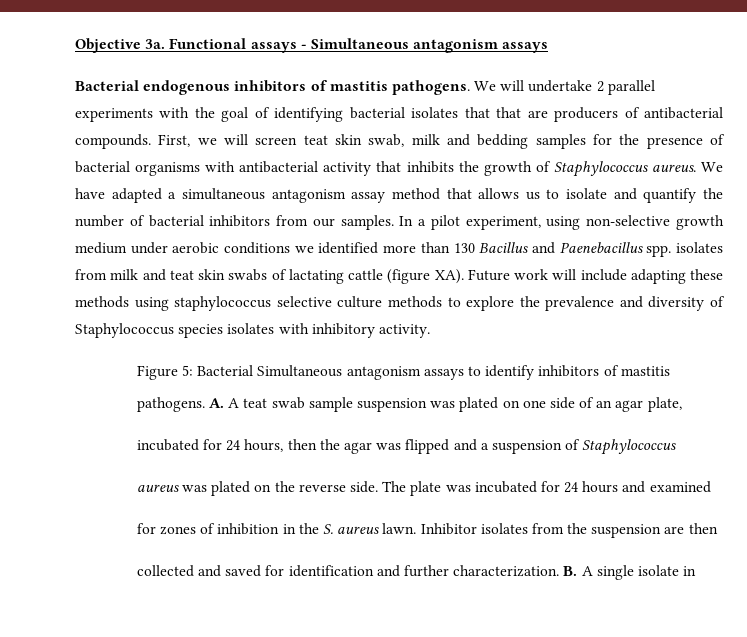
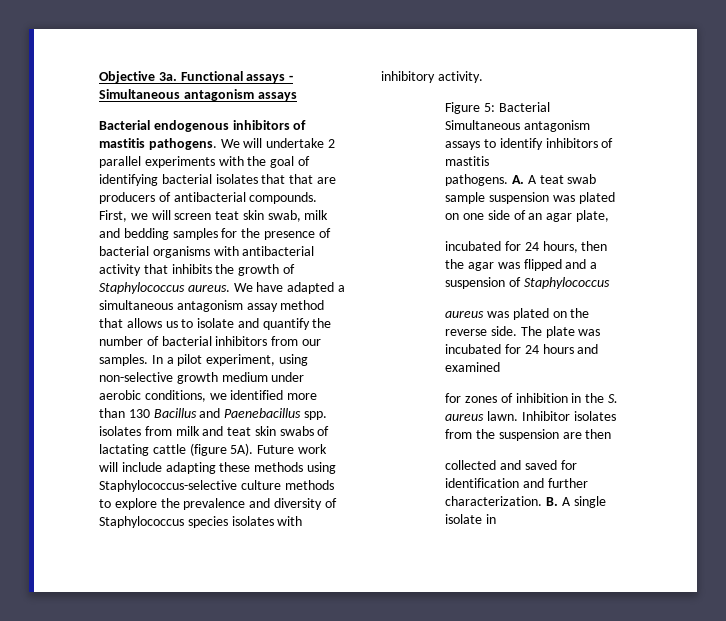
- In a pilot experiment, using non-selective growth medium under aerobic conditions we identified more than 130 Bacillus and Paenebacillus spp. isolates from milk and teat skin swabs of lactating cattle (figure XA). Future work will include adapting these methods using staphylococcus selective culture methods to explore the prevalence and diversity of Staphylococcus species isolates with inhibitory activity.
+ In a pilot experiment, using non-selective growth medium under aerobic conditions, we identified more than 130 Bacillus and Paenebacillus spp. isolates from milk and teat skin swabs of lactating cattle (figure 5A). Future work will include adapting these methods using Staphylococcus-selective culture methods to explore the prevalence and diversity of Staphylococcus species isolates with inhibitory activity.

